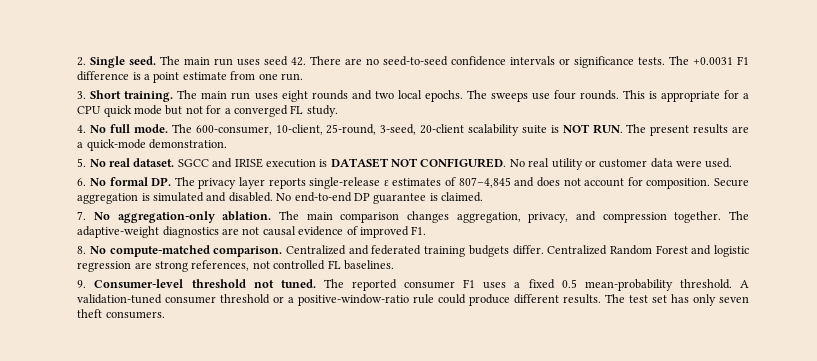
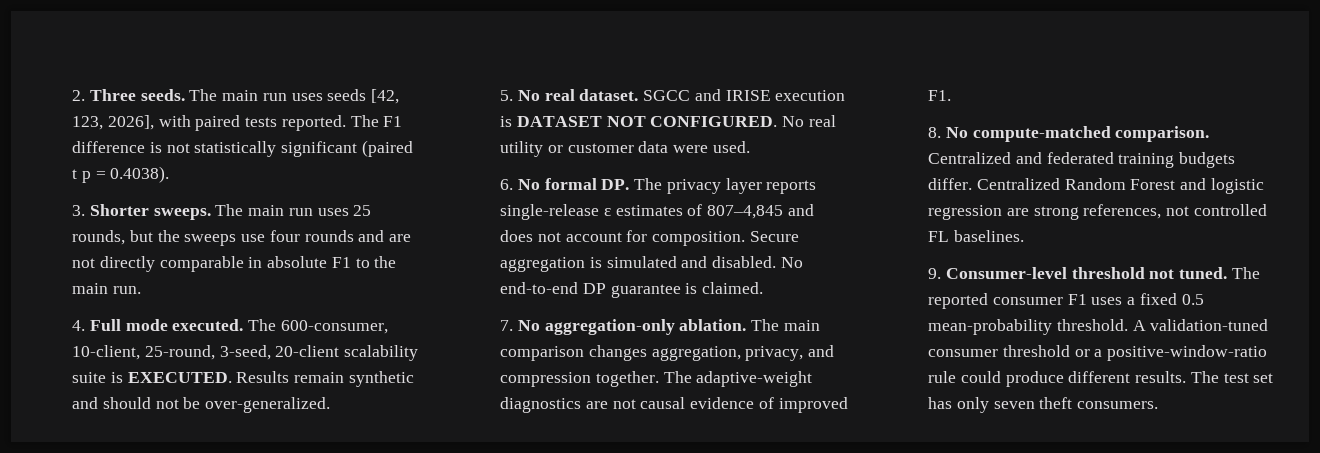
- 2. Single seed. The main run uses seed 42. There are no seed-to-seed confidence intervals or significance tests. The +0.0031 F1 difference is a point estimate from one run.
+ 2. Three seeds. The main run uses seeds [42, 123, 2026], with paired tests reported. The F1 difference is not statistically significant (paired t p = 0.4038).
- 3. Short training. The main run uses eight rounds and two local epochs. The sweeps use four rounds. This is appropriate for a CPU quick mode but not for a converged FL study.
- 4. No full mode.
+ 3. Shorter sweeps. The main run uses 25 rounds, but the sweeps use four rounds and are not directly comparable in absolute F1 to the main run.
+ 4. Full mode executed.
- The 600-consumer, 10-client, 25-round, 3-seed, 20-client scalability suite is NOT RUN. The present results are a quick-mode demonstration.
+ The 600-consumer, 10-client, 25-round, 3-seed, 20-client scalability suite is EXECUTED. Results remain synthetic and should not be over-generalized.

